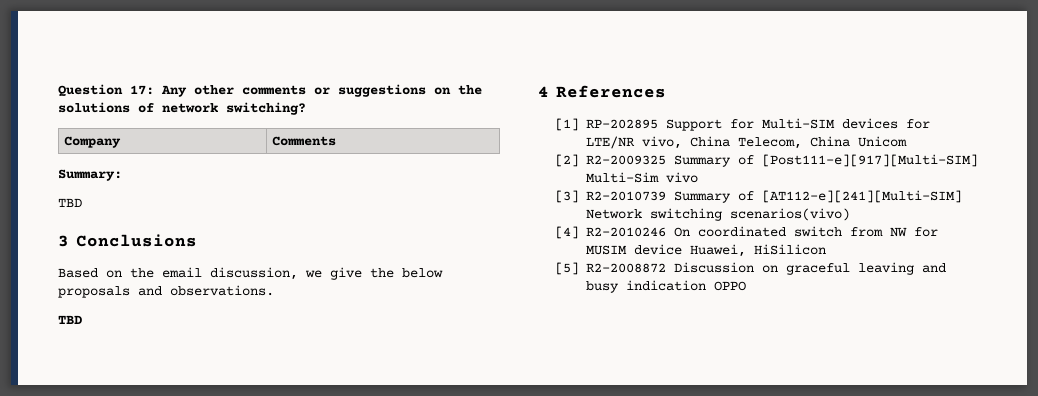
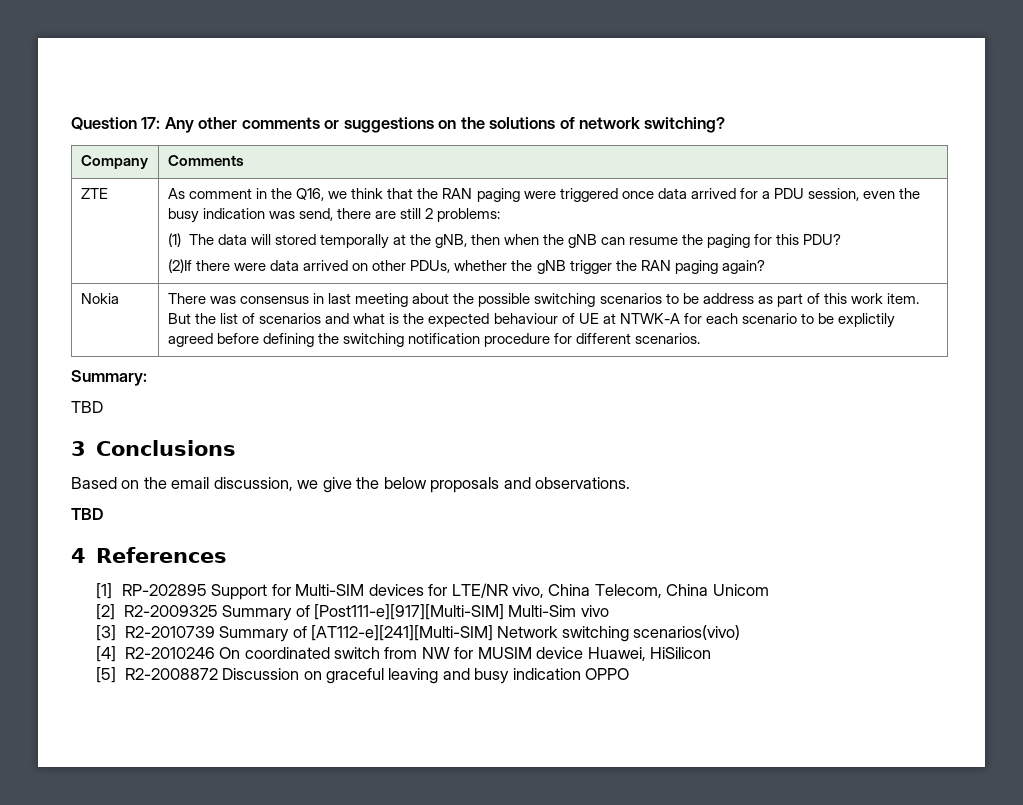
+ ZTE | As comment in the Q16, we think that the RAN paging were triggered once data arrived for a PDU session, even the busy indication was send, there are still 2 problems:
+ (1) The data will stored temporally at the gNB, then when the gNB can resume the paging for this PDU?
+ (2)If there were data arrived on other PDUs, whether the gNB trigger the RAN paging again?
+ Nokia | There was consensus in last meeting about the possible switching scenarios to be address as part of this work item. But the list of scenarios and what is the expected behaviour of UE at NTWK-A for each scenario to be explictily agreed before defining the switching notification procedure for different scenarios.

